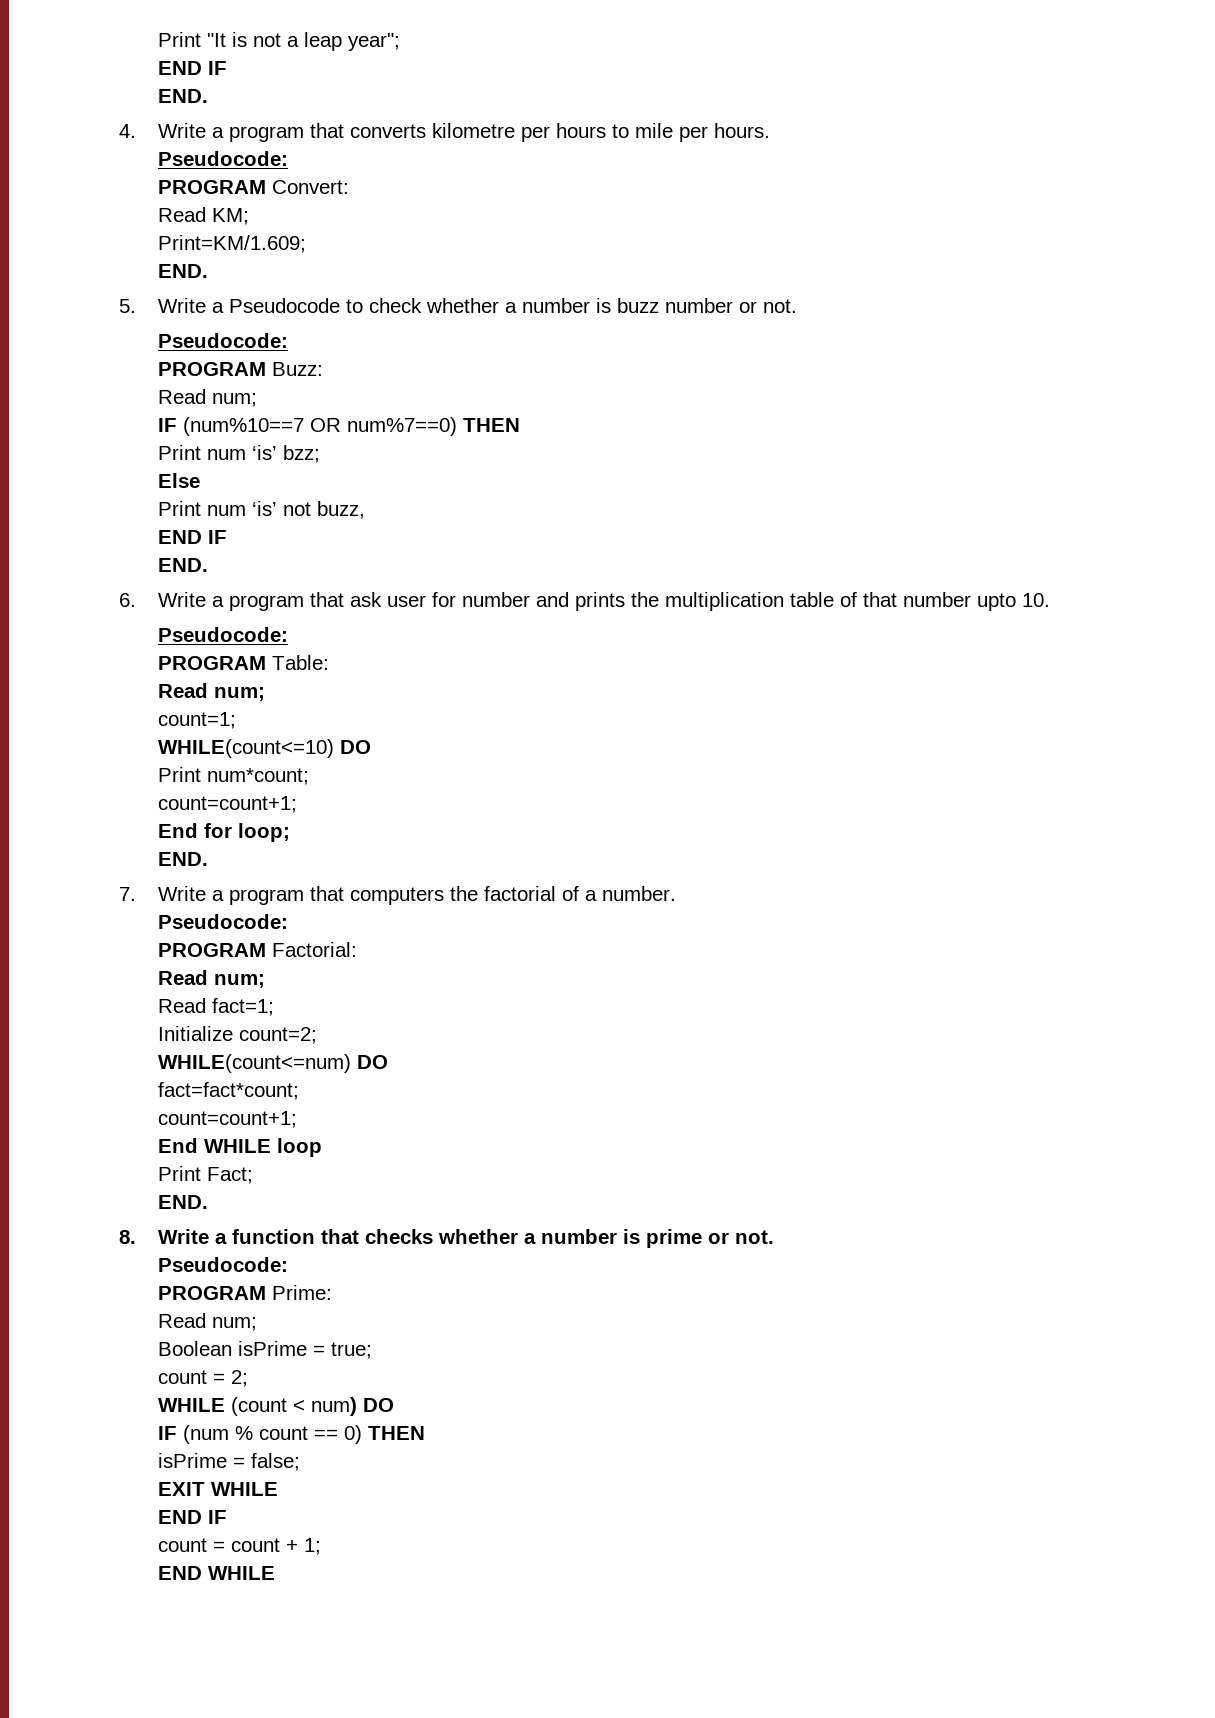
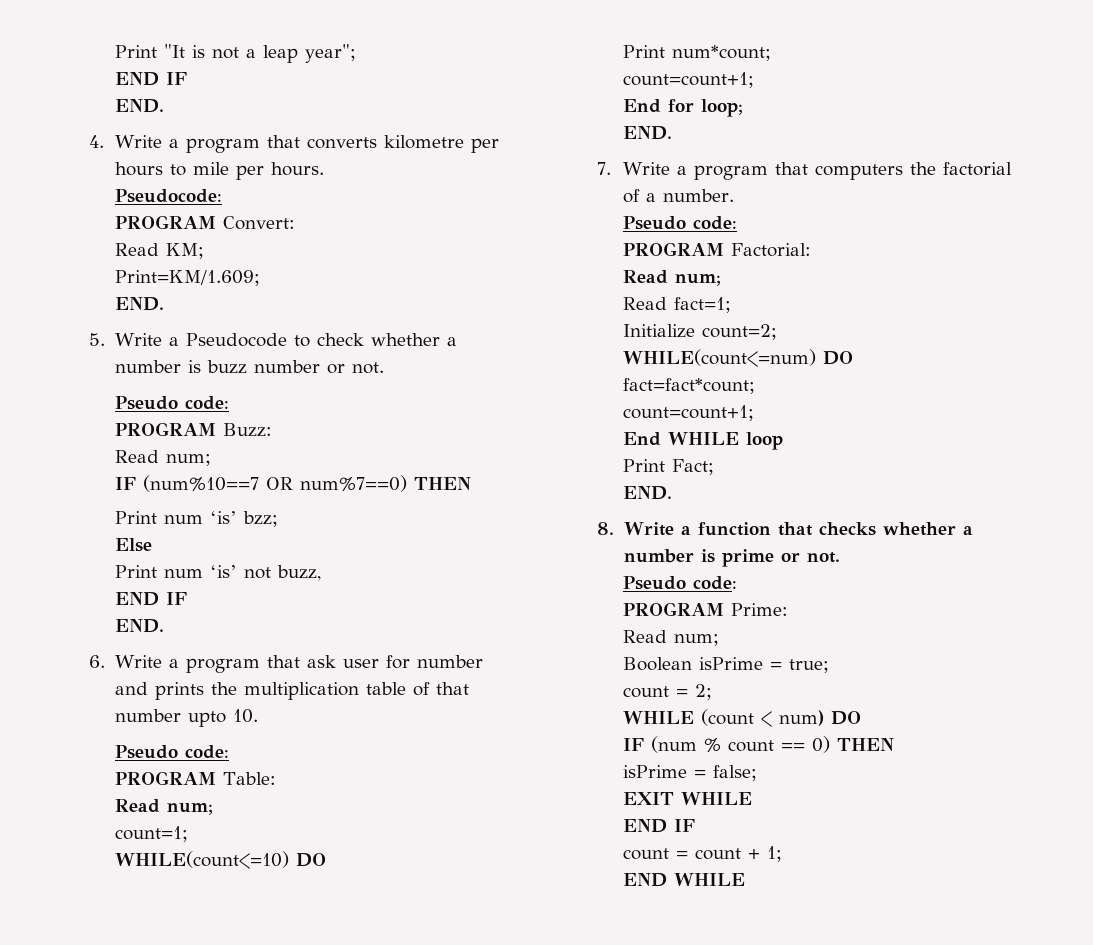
  5. Write a Pseudocode to check whether a number is buzz number or not.
- Pseudocode:
+ Pseudo code:
  6. Write a program that ask user for number and prints the multiplication table of that number upto 10.
- Pseudocode:
+ Pseudo code:
  7. Write a program that computers the factorial of a number.
- Pseudocode:
+ Pseudo code:
  8. Write a function that checks whether a number is prime or not.
- Pseudocode:
+ Pseudo code:

